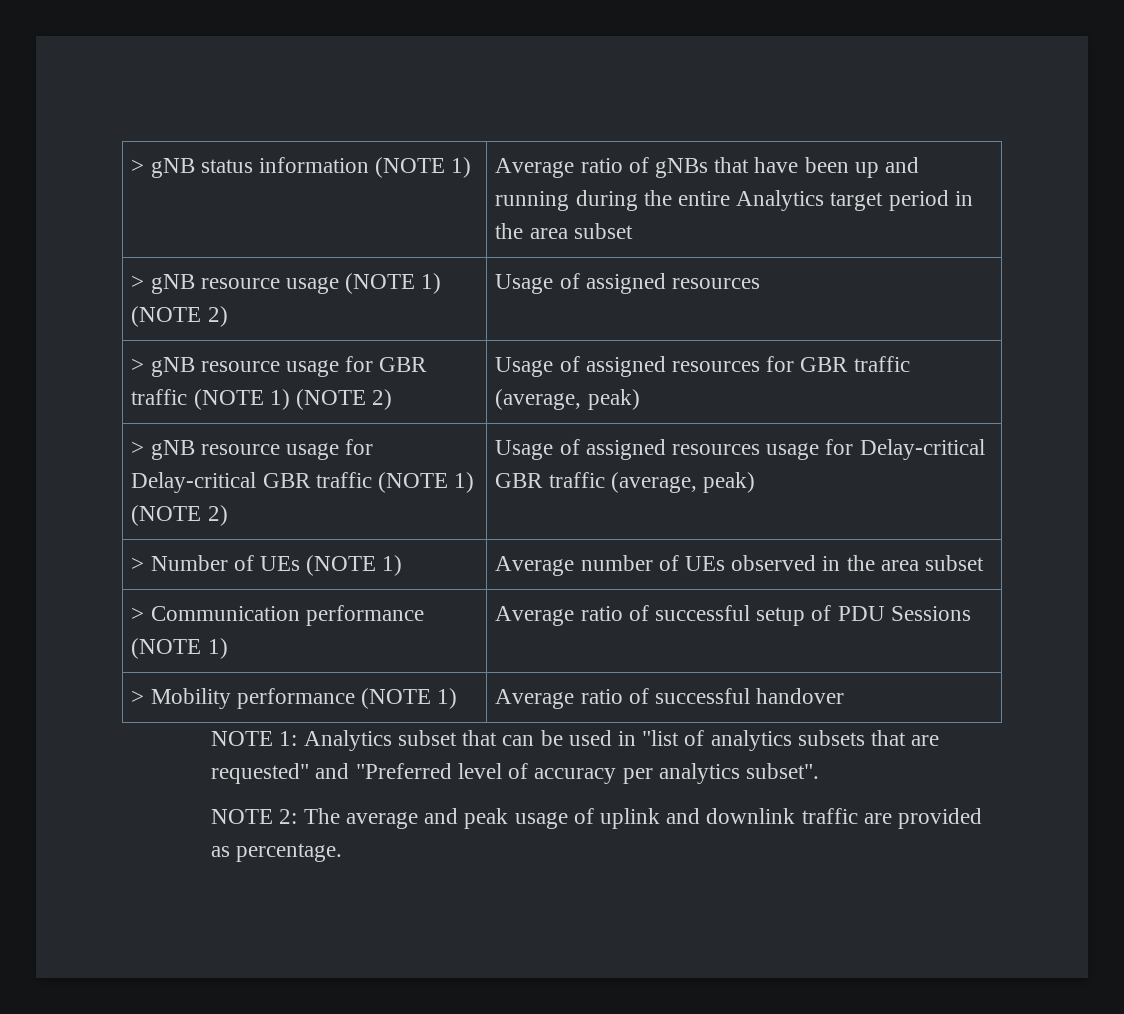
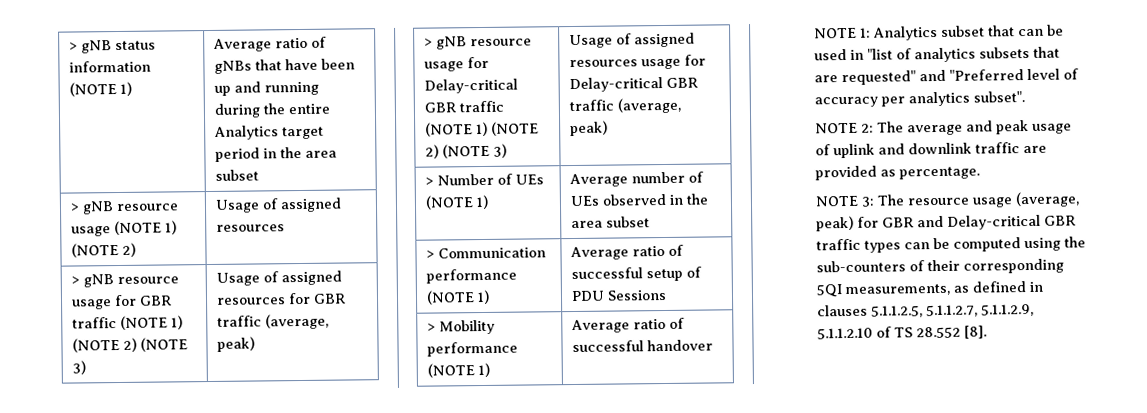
- > gNB resource usage for GBR traffic (NOTE 1) (NOTE 2) | Usage of assigned resources for GBR traffic (average, peak)
+ > gNB resource usage for GBR traffic (NOTE 1) (NOTE 2) (NOTE 3) | Usage of assigned resources for GBR traffic (average, peak)
- > gNB resource usage for Delay-critical GBR traffic (NOTE 1) (NOTE 2) | Usage of assigned resources usage for Delay-critical GBR traffic (average, peak)
+ > gNB resource usage for Delay-critical GBR traffic (NOTE 1) (NOTE 2) (NOTE 3) | Usage of assigned resources usage for Delay-critical GBR traffic (average, peak)
+ NOTE 3: The resource usage (average, peak) for GBR and Delay-critical GBR traffic types can be computed using the sub-counters of their corresponding 5QI measurements, as defined in clauses 5.1.1.2.5, 5.1.1.2.7, 5.1.1.2.9, 5.1.1.2.10 of TS 28.552 [8].

